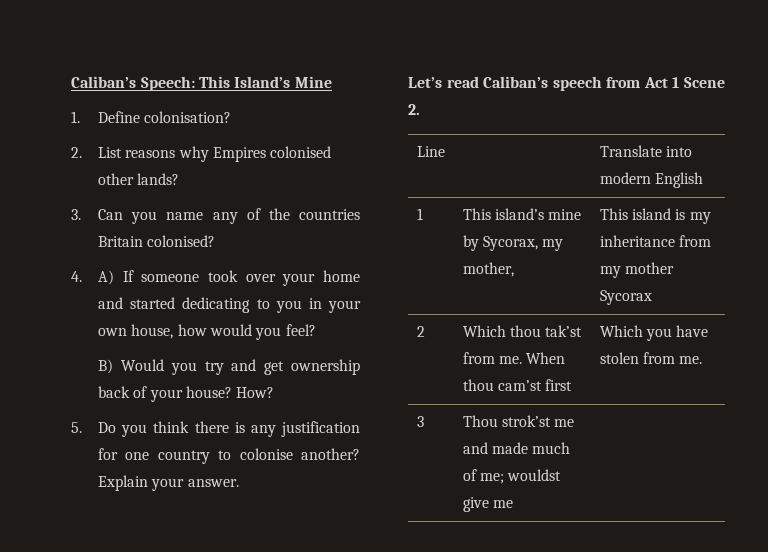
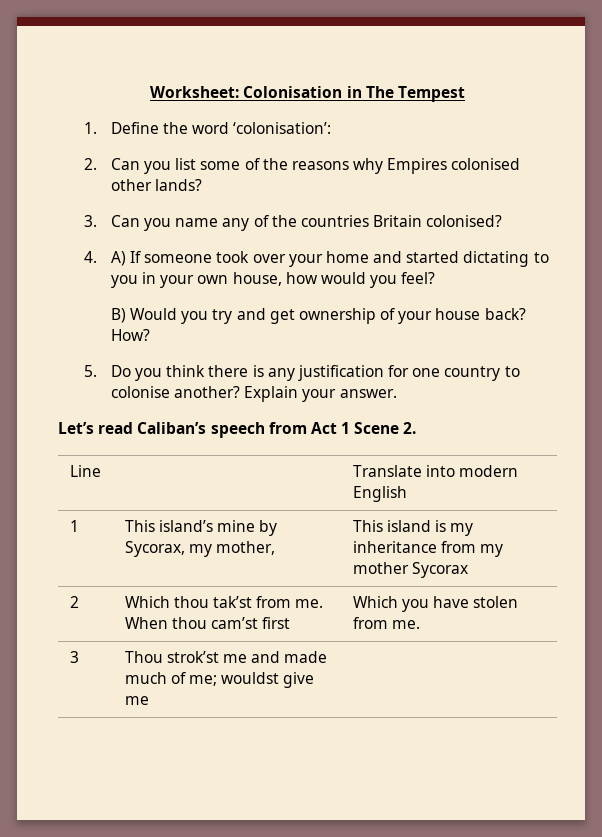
- Caliban’s Speech: This Island’s Mine
- 1. Define colonisation?
- 2. List reasons why Empires colonised other lands?
+ Worksheet: Colonisation in The Tempest
+ 1. Define the word ‘colonisation’:
+ 2. Can you list some of the reasons why Empires colonised other lands?
- 4. A) If someone took over your home and started dedicating to you in your own house, how would you feel?
+ 4. A) If someone took over your home and started dictating to you in your own house, how would you feel?
- B) Would you try and get ownership back of your house?
+ B) Would you try and get ownership of your house back?

